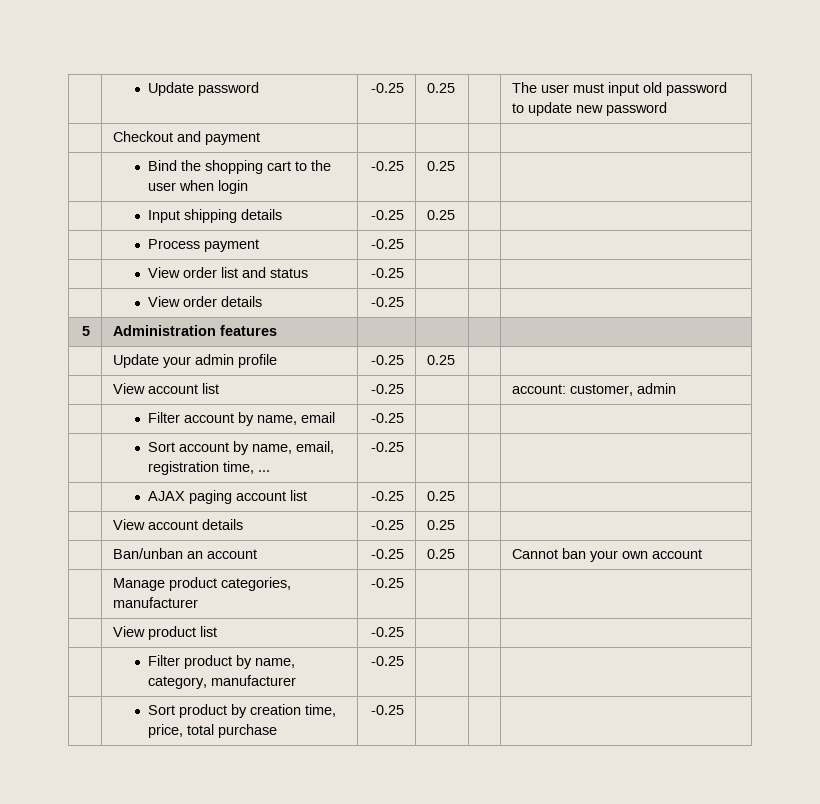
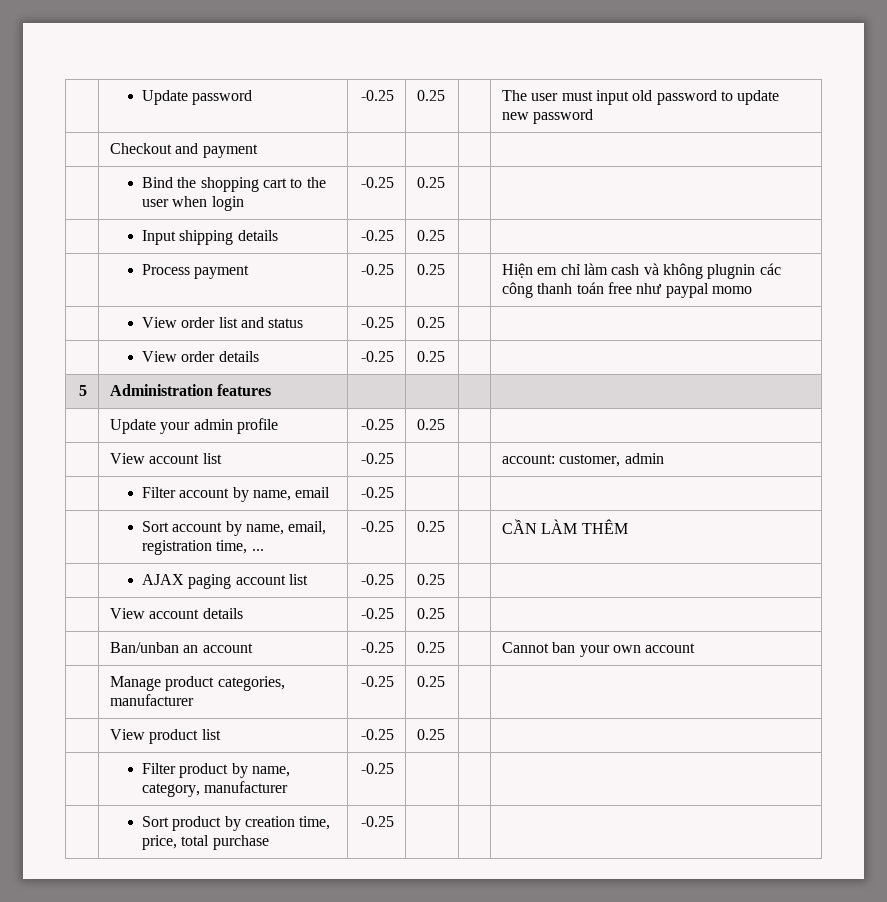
- | Process payment | -0.25 | | |
+ | Process payment | -0.25 | 0.25 | | Hiện em chỉ làm cash và không plugnin các công thanh toán free như paypal momo
- | View order list and status | -0.25 | | |
+ | View order list and status | -0.25 | 0.25 | |
- | View order details | -0.25 | | |
+ | View order details | -0.25 | 0.25 | |
- | Sort account by name, email, registration time, ... | -0.25 | | |
+ | Sort account by name, email, registration time, ... | -0.25 | 0.25 | | CẦN LÀM THÊM
- | Manage product categories, manufacturer | -0.25 | | |
+ | Manage product categories, manufacturer | -0.25 | 0.25 | |
- | View product list | -0.25 | | |
+ | View product list | -0.25 | 0.25 | |

